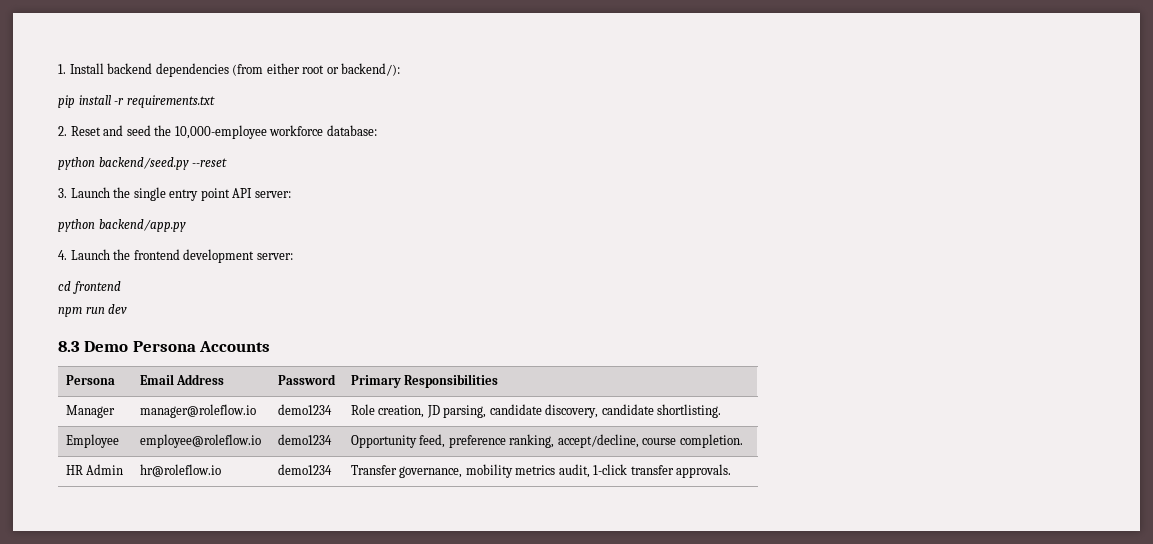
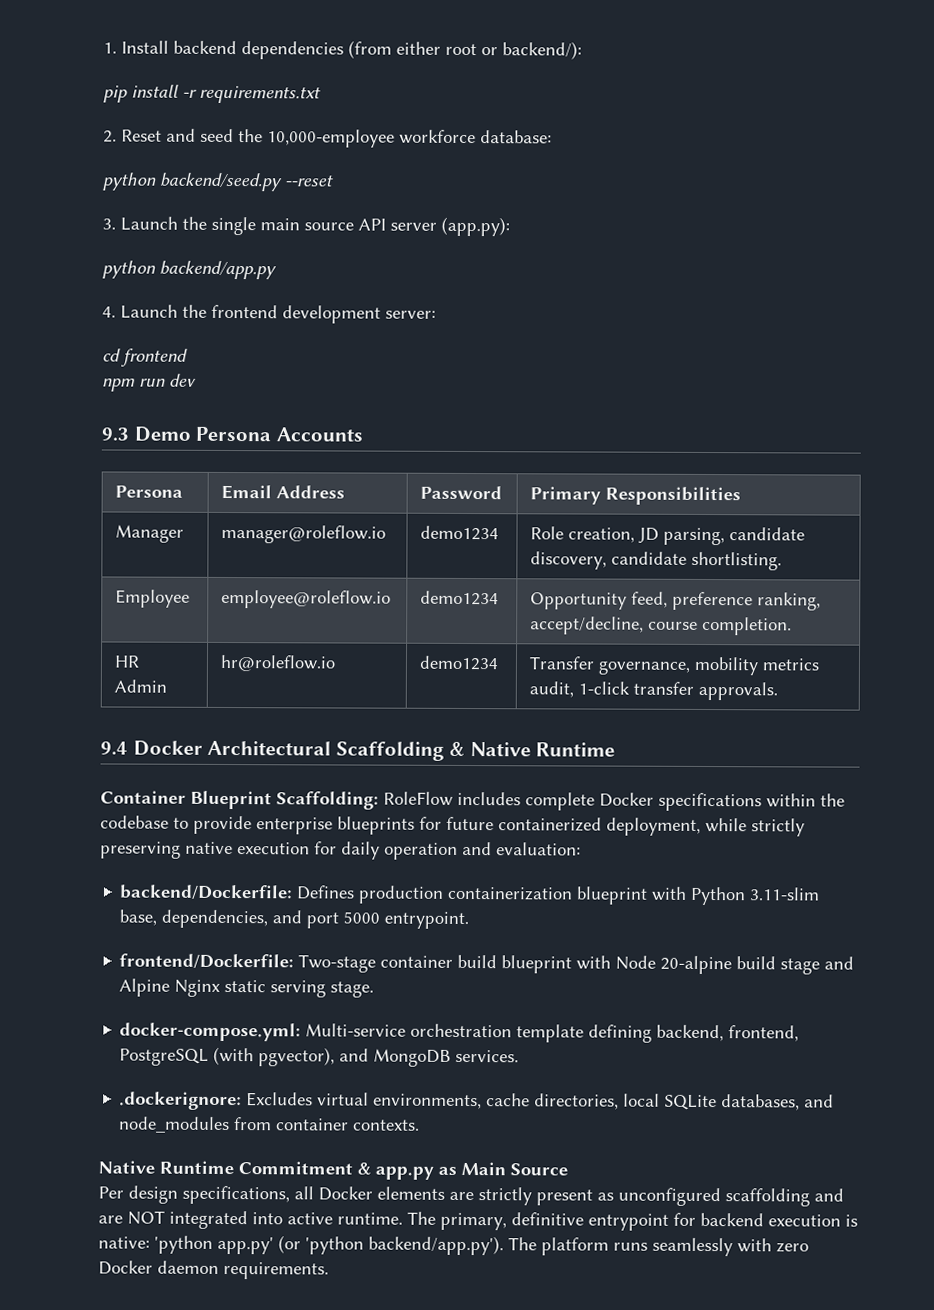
- 3. Launch the single entry point API server:
+ 3. Launch the single main source API server (app.py):
- 8.3 Demo Persona Accounts
+ 9.3 Demo Persona Accounts
+ 9.4 Docker Architectural Scaffolding & Native Runtime
+ Container Blueprint Scaffolding: RoleFlow includes complete Docker specifications within the codebase to provide enterprise blueprints for future containerized deployment, while strictly preserving native execution for daily operation and evaluation:
+ backend/Dockerfile: Defines production containerization blueprint with Python 3.11-slim base, dependencies, and port 5000 entrypoint.
+ frontend/Dockerfile: Two-stage container build blueprint with Node 20-alpine build stage and Alpine Nginx static serving stage.
+ docker-compose.yml: Multi-service orchestration template defining backend, frontend, PostgreSQL (with pgvector), and MongoDB services.
+ .dockerignore: Excludes virtual environments, cache directories, local SQLite databases, and node_modules from container contexts.
+ Native Runtime Commitment & app.py as Main Source
+ Per design specifications, all Docker elements are strictly present as unconfigured scaffolding and are NOT integrated into active runtime. The primary, definitive entrypoint for backend execution is native: 'python app.py' (or 'python backend/app.py'). The platform runs seamlessly with zero Docker daemon requirements.

